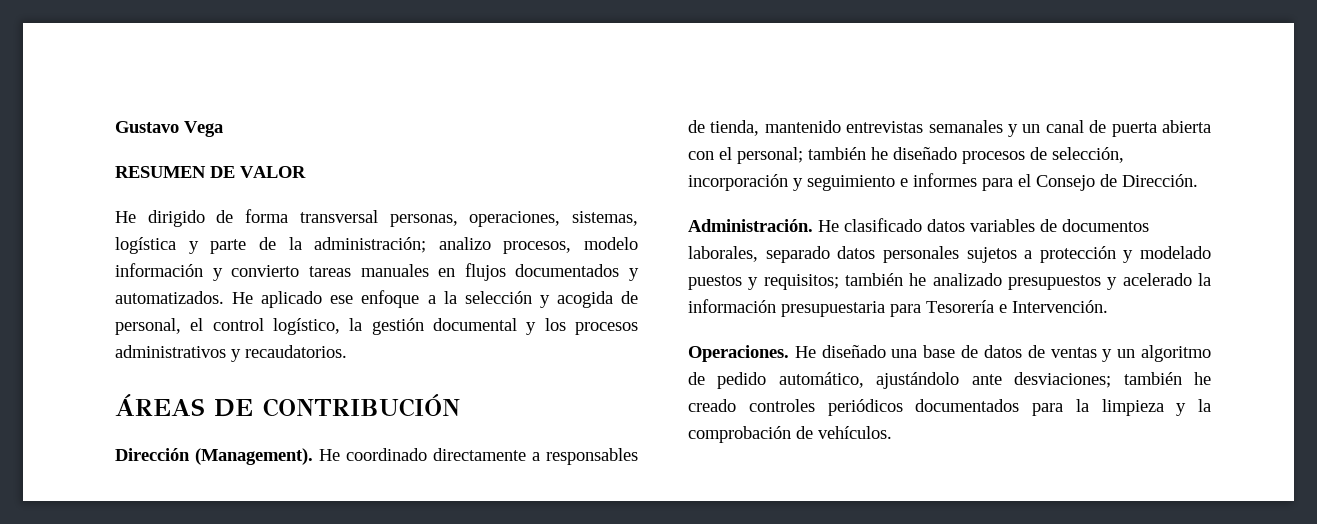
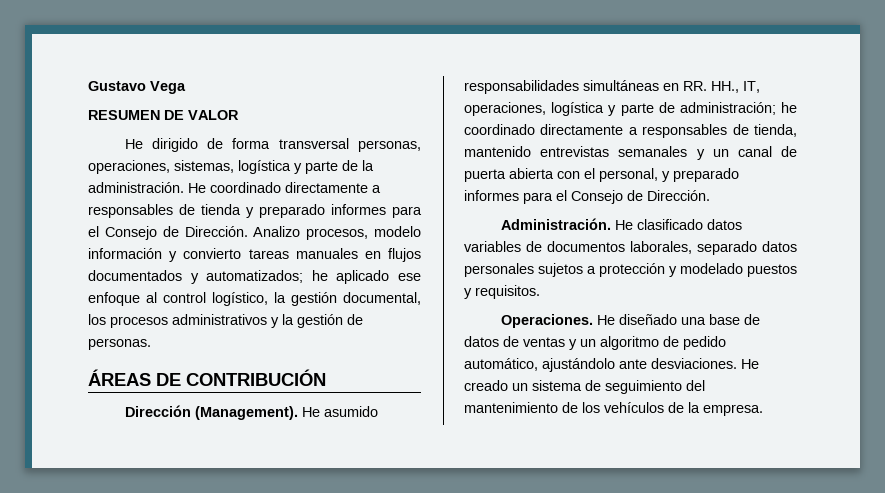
- He dirigido de forma transversal personas, operaciones, sistemas, logística y parte de la administración; analizo procesos, modelo información y convierto tareas manuales en flujos documentados y automatizados. He aplicado ese enfoque a la selección y acogida de personal, el control logístico, la gestión documental y los procesos administrativos y recaudatorios.
+ He dirigido de forma transversal personas, operaciones, sistemas, logística y parte de la administración. He coordinado directamente a responsables de tienda y preparado informes para el Consejo de Dirección. Analizo procesos, modelo información y convierto tareas manuales en flujos documentados y automatizados; he aplicado ese enfoque al control logístico, la gestión documental, los procesos administrativos y la gestión de personas.
- He coordinado directamente a responsables de tienda, mantenido entrevistas semanales y un canal de puerta abierta con el personal; también he diseñado procesos de selección, incorporación y seguimiento e informes para el Consejo de Dirección.
+ He asumido responsabilidades simultáneas en RR. HH., IT, operaciones, logística y parte de administración; he coordinado directamente a responsables de tienda, mantenido entrevistas semanales y un canal de puerta abierta con el personal, y preparado informes para el Consejo de Dirección.
- He clasificado datos variables de documentos laborales, separado datos personales sujetos a protección y modelado puestos y requisitos; también he analizado presupuestos y acelerado la información presupuestaria para Tesorería e Intervención.
+ He clasificado datos variables de documentos laborales, separado datos personales sujetos a protección y modelado puestos y requisitos.
- He diseñado una base de datos de ventas y un algoritmo de pedido automático, ajustándolo ante desviaciones; también he creado controles periódicos documentados para la limpieza y la comprobación de vehículos.
+ He diseñado una base de datos de ventas y un algoritmo de pedido automático, ajustándolo ante desviaciones. He creado un sistema de seguimiento del mantenimiento de los vehículos de la empresa.

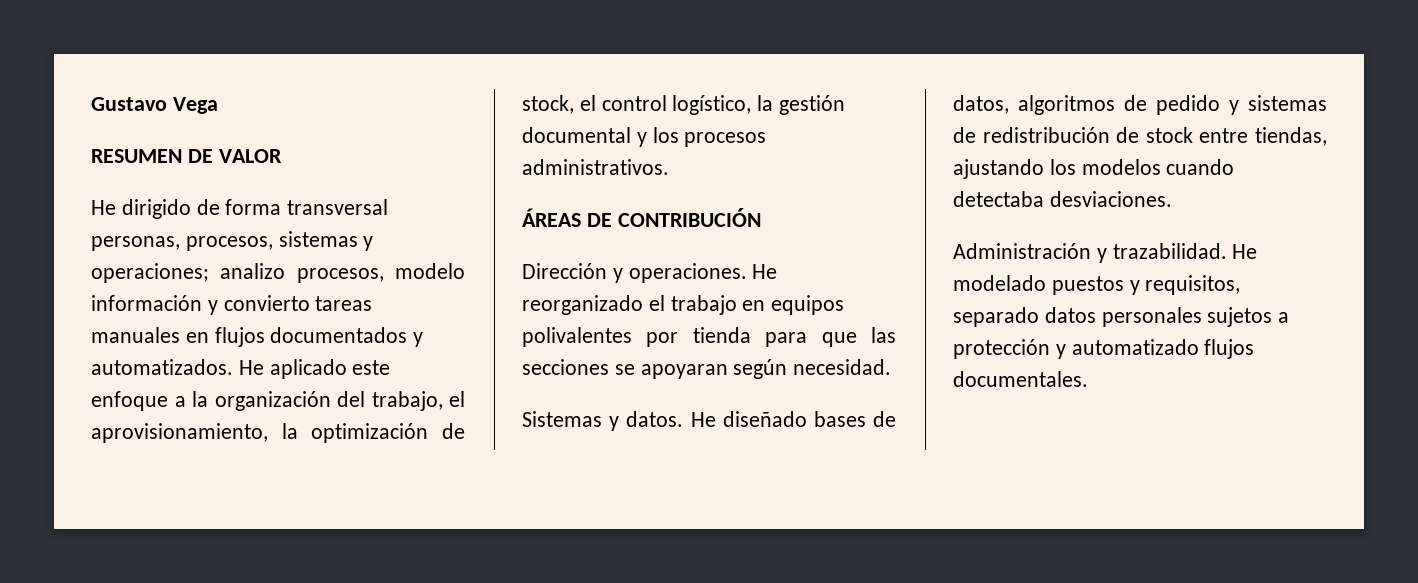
- He dirigido de forma transversal personas, operaciones, sistemas, logística y parte de la administración. He coordinado directamente a responsables de tienda y preparado informes para el Consejo de Dirección. Analizo procesos, modelo información y convierto tareas manuales en flujos documentados y automatizados; he aplicado ese enfoque al control logístico, la gestión documental, los procesos administrativos y la gestión de personas.
+ He dirigido de forma transversal personas, procesos, sistemas y operaciones; analizo procesos, modelo información y convierto tareas manuales en flujos documentados y automatizados. He aplicado este enfoque a la organización del trabajo, el aprovisionamiento, la optimización de stock, el control logístico, la gestión documental y los procesos administrativos.
  ÁREAS DE CONTRIBUCIÓN
- Dirección (Management). He asumido responsabilidades simultáneas en RR. HH., IT, operaciones, logística y parte de administración; he coordinado directamente a responsables de tienda, mantenido entrevistas semanales y un canal de puerta abierta con el personal, y preparado informes para el Consejo de Dirección.
- Administración. He clasificado datos variables de documentos laborales, separado datos personales sujetos a protección y modelado puestos y requisitos.
- Operaciones. He diseñado una base de datos de ventas y un algoritmo de pedido automático, ajustándolo ante desviaciones. He creado un sistema de seguimiento del mantenimiento de los vehículos de la empresa.
+ Dirección y operaciones. He reorganizado el trabajo en equipos polivalentes por tienda para que las secciones se apoyaran según necesidad.
+ Sistemas y datos. He diseñado bases de datos, algoritmos de pedido y sistemas de redistribución de stock entre tiendas, ajustando los modelos cuando detectaba desviaciones.
+ Administración y trazabilidad. He modelado puestos y requisitos, separado datos personales sujetos a protección y automatizado flujos documentales.

